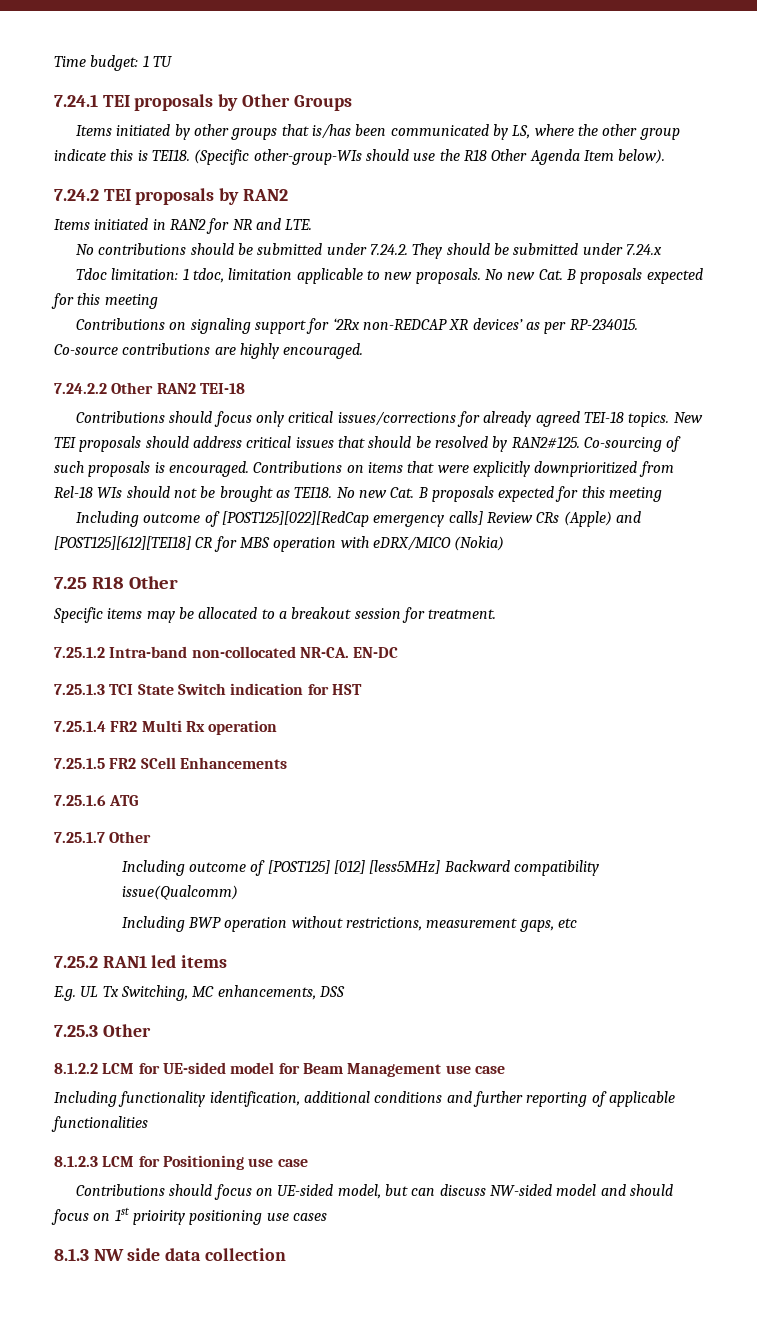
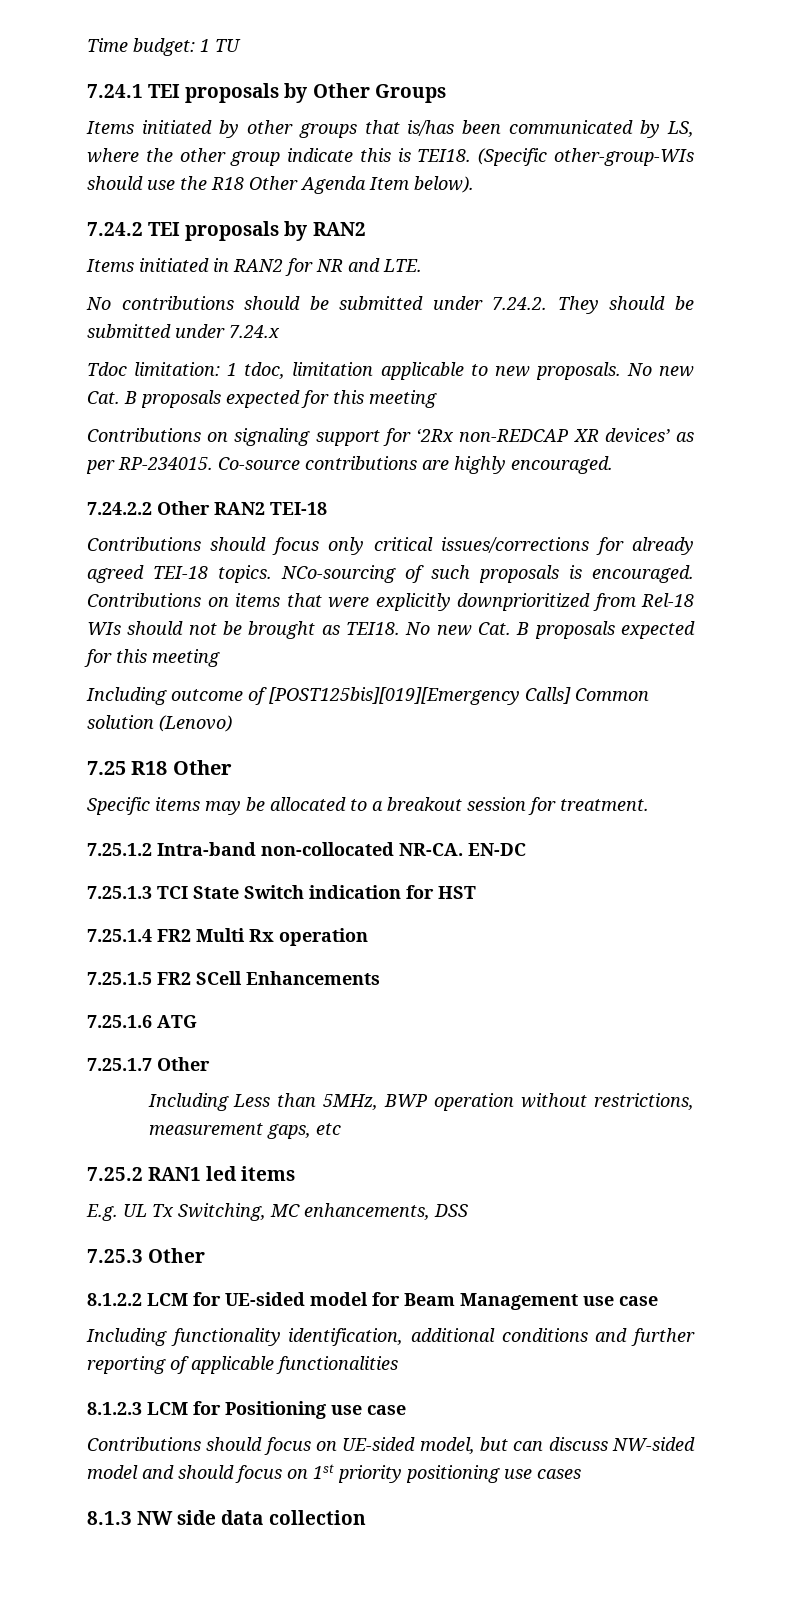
- New TEI proposals should address critical issues that should be resolved by RAN2#125. Co-sourcing of such proposals is encouraged.
+ NCo-sourcing of such proposals is encouraged.
- Including outcome of [POST125][022][RedCap emergency calls] Review CRs (Apple) and [POST125][612][TEI18] CR for MBS operation with eDRX/MICO (Nokia)
+ Including outcome of [POST125bis][019][Emergency Calls] Common solution (Lenovo)
- Including outcome of [POST125] [012] [less5MHz] Backward compatibility issue(Qualcomm)
- Including BWP operation without restrictions, measurement gaps, etc
+ Including Less than 5MHz, BWP operation without restrictions, measurement gaps, etc
- Contributions should focus on UE-sided model, but can discuss NW-sided model and should focus on 1st prioirity positioning use cases
+ Contributions should focus on UE-sided model, but can discuss NW-sided model and should focus on 1st priority positioning use cases

